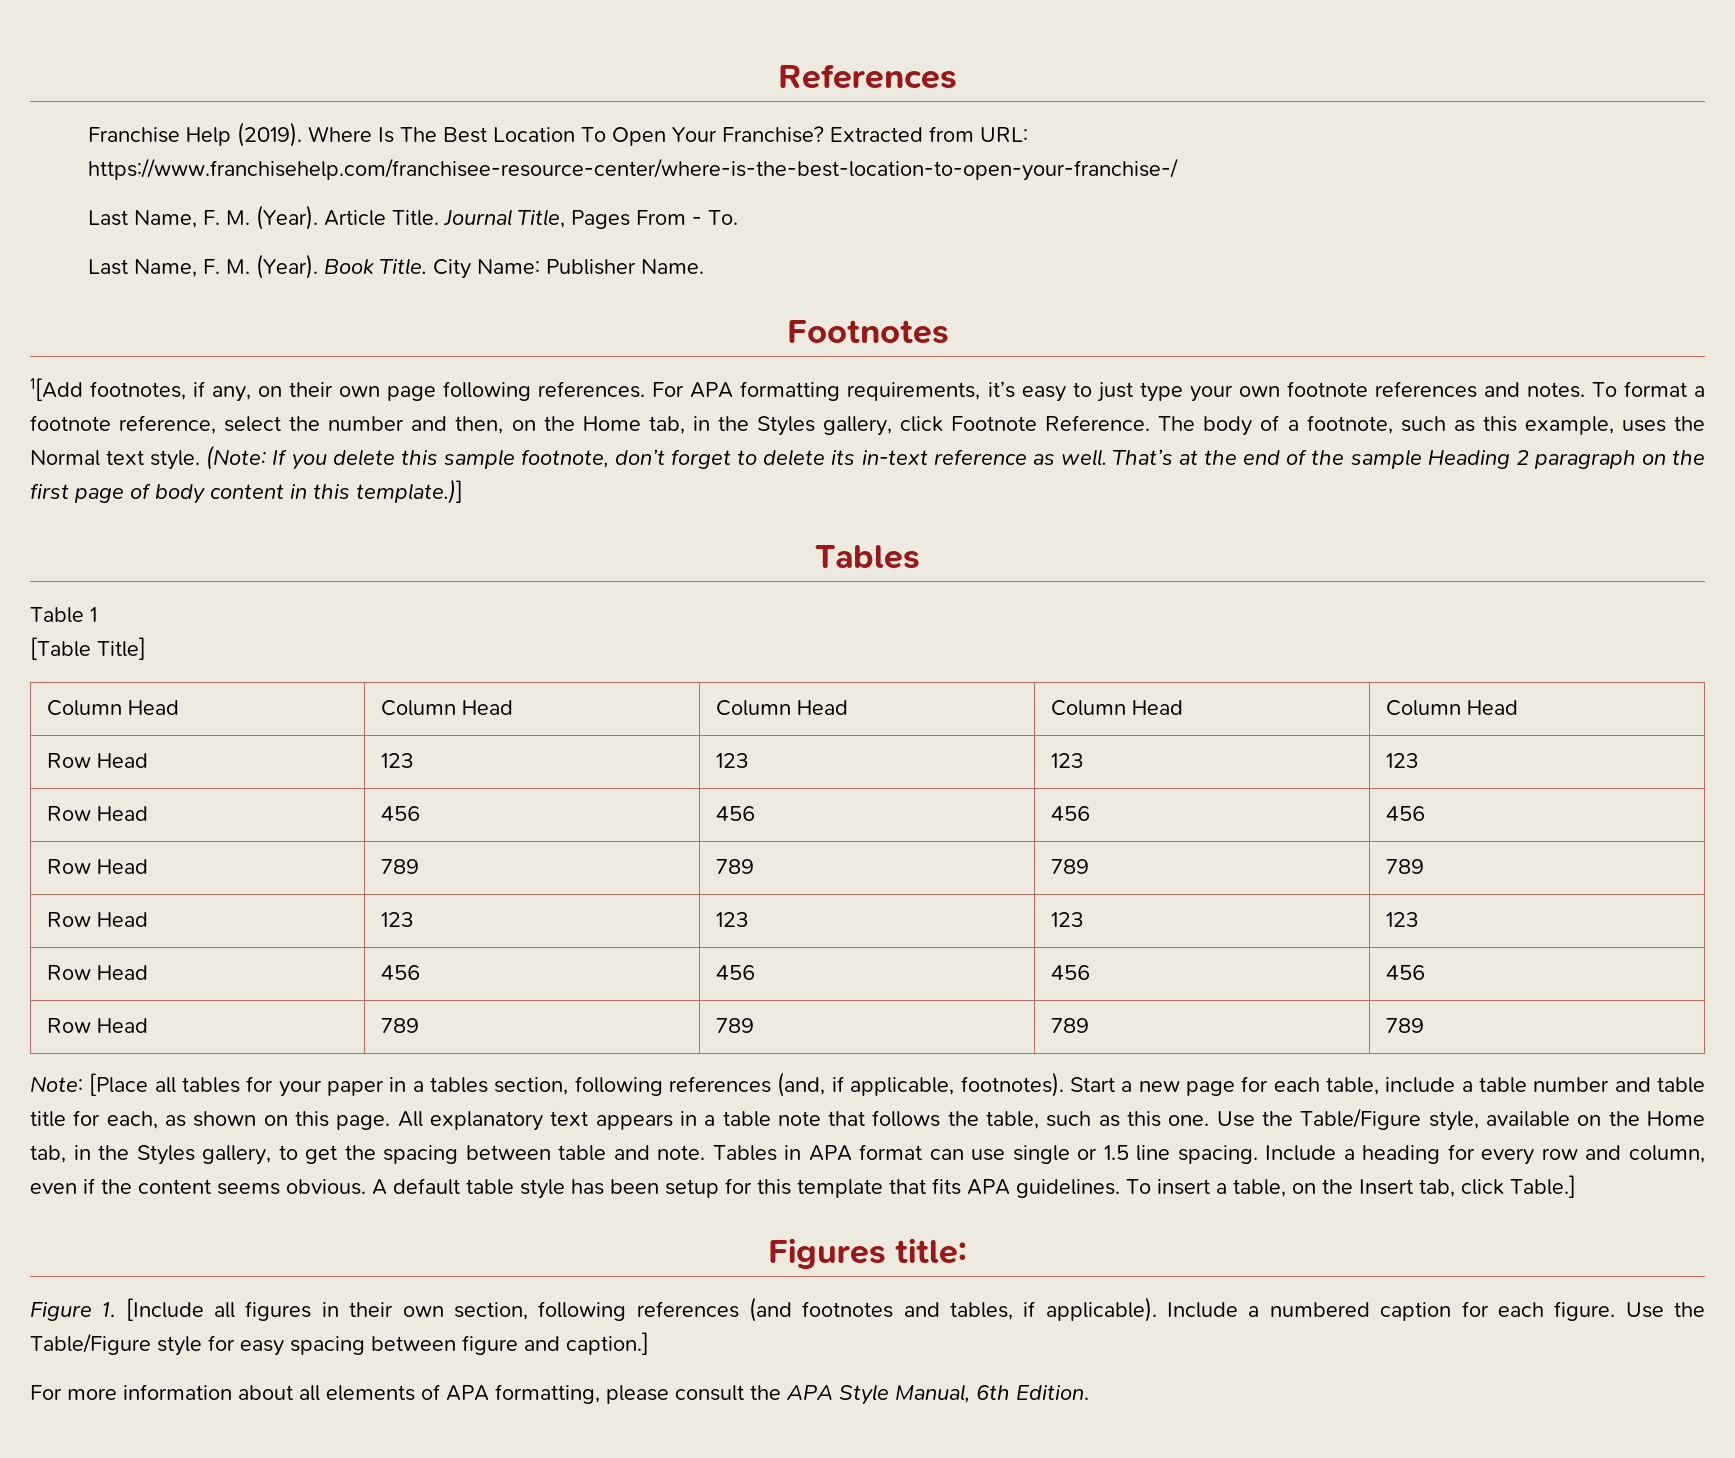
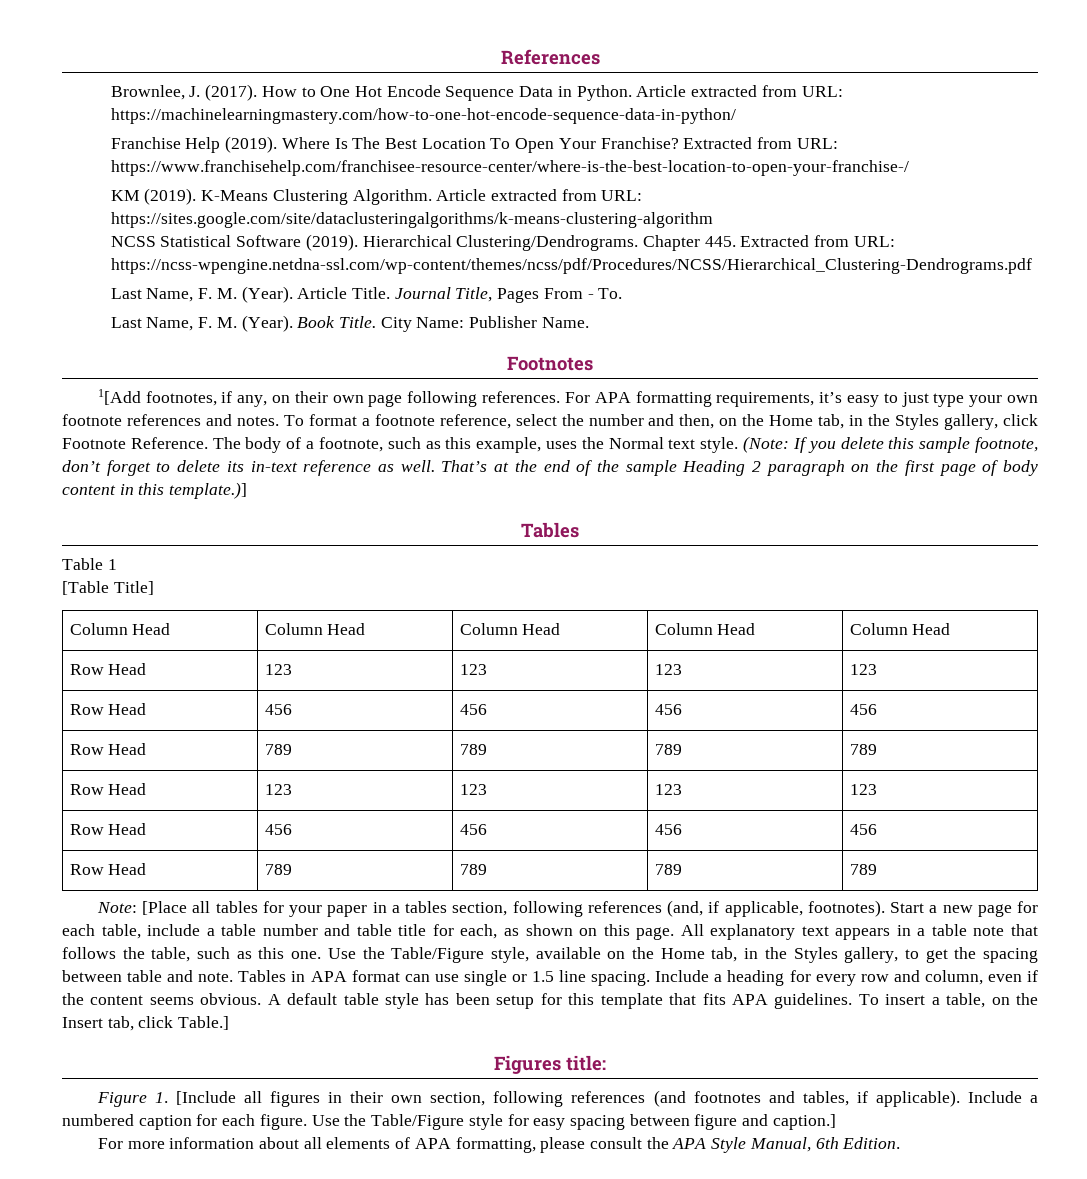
+ Brownlee, J. (2017). How to One Hot Encode Sequence Data in Python. Article extracted from URL: https://machinelearningmastery.com/how-to-one-hot-encode-sequence-data-in-python/
+ KM (2019). K-Means Clustering Algorithm. Article extracted from URL: https://sites.google.com/site/dataclusteringalgorithms/k-means-clustering-algorithm
+ NCSS Statistical Software (2019). Hierarchical Clustering/Dendrograms. Chapter 445. Extracted from URL: https://ncss-wpengine.netdna-ssl.com/wp-content/themes/ncss/pdf/Procedures/NCSS/Hierarchical_Clustering-Dendrograms.pdf

